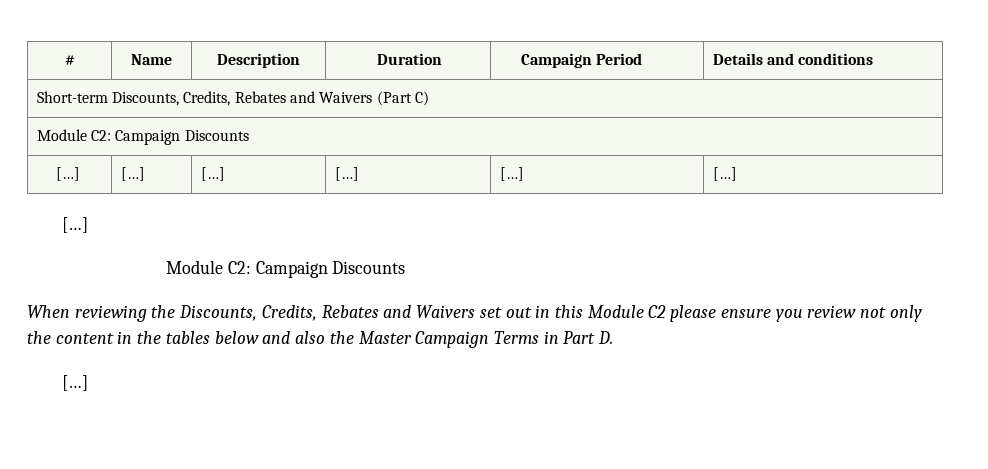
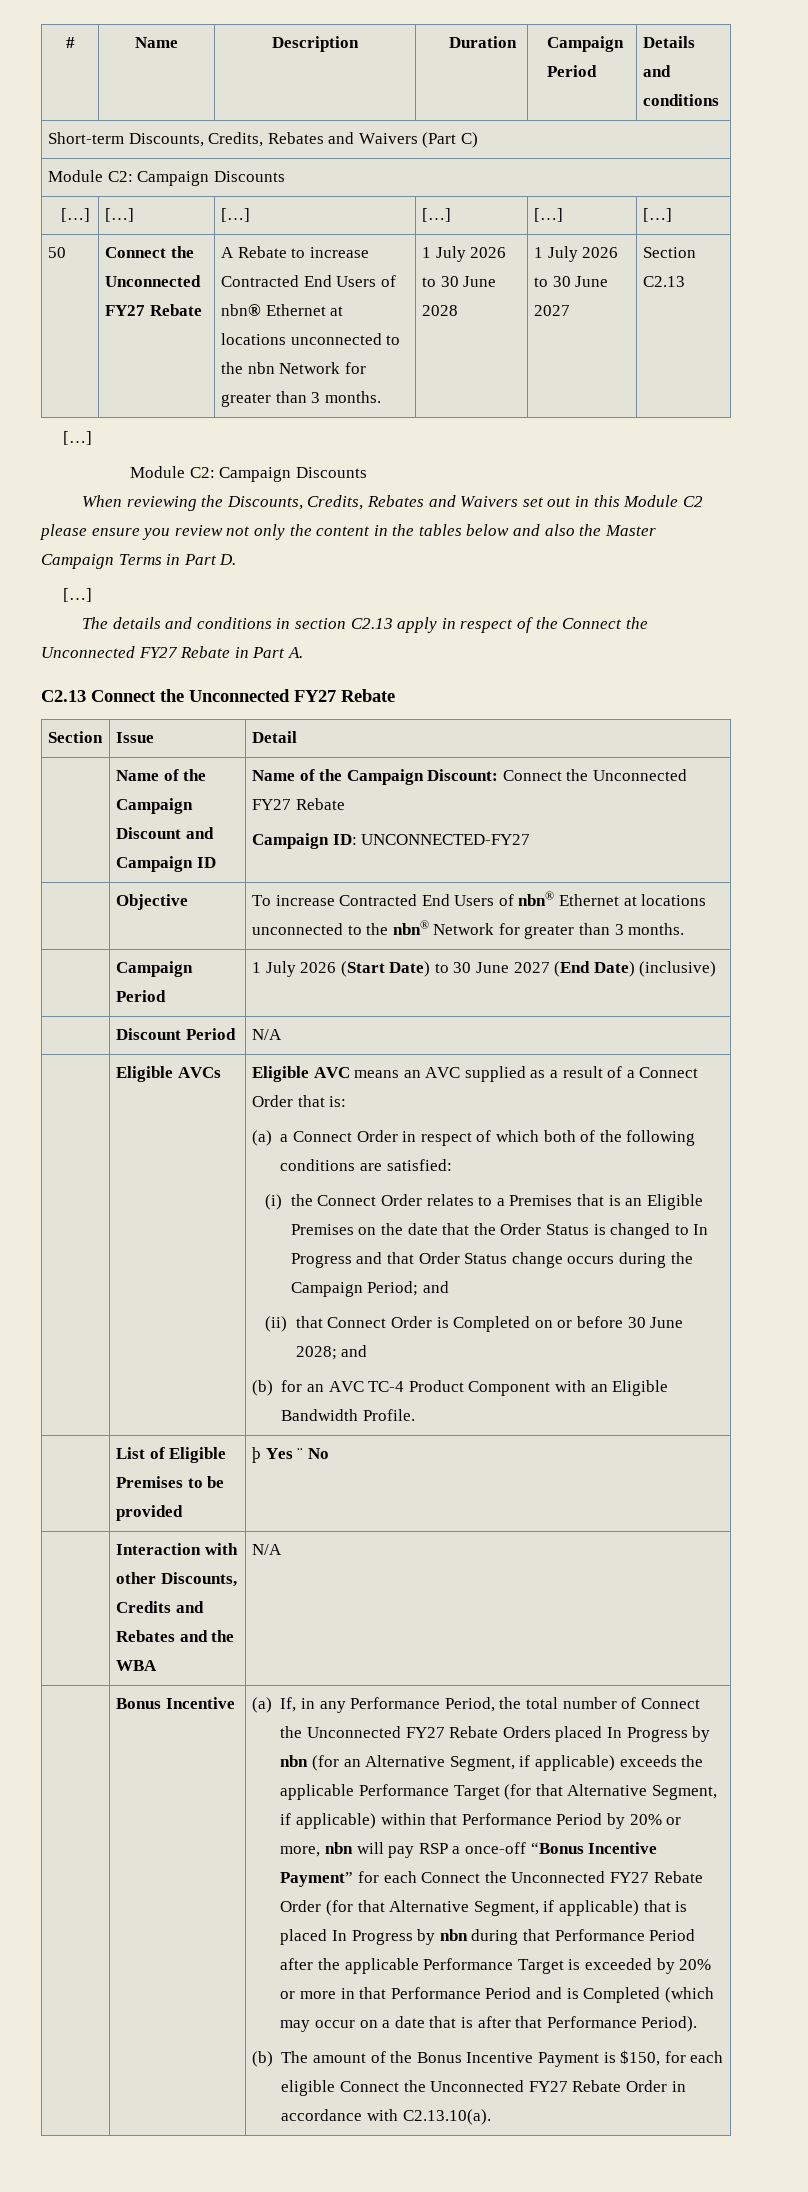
+ 50 | Connect the Unconnected FY27 Rebate | A Rebate to increase Contracted End Users of nbn® Ethernet at locations unconnected to the nbn Network for greater than 3 months. | 1 July 2026 to 30 June 2028 | 1 July 2026 to 30 June 2027 | Section C2.13
+ The details and conditions in section C2.13 apply in respect of the Connect the Unconnected FY27 Rebate in Part A.
+ C2.13 Connect the Unconnected FY27 Rebate
+ Section | Issue | Detail
+ | Name of the Campaign Discount and Campaign ID | Name of the Campaign Discount: Connect the Unconnected FY27 Rebate
+ Campaign ID: UNCONNECTED-FY27
+ | Objective | To increase Contracted End Users of nbn® Ethernet at locations unconnected to the nbn® Network for greater than 3 months.
+ | Campaign Period | 1 July 2026 (Start Date) to 30 June 2027 (End Date) (inclusive)
+ | Discount Period | N/A
+ | Eligible AVCs | Eligible AVC means an AVC supplied as a result of a Connect Order that is:
+ (a) a Connect Order in respect of which both of the following conditions are satisfied:
+ (i) the Connect Order relates to a Premises that is an Eligible Premises on the date that the Order Status is changed to In Progress and that Order Status change occurs during the Campaign Period; and
+ (ii) that Connect Order is Completed on or before 30 June 2028; and
+ (b) for an AVC TC-4 Product Component with an Eligible Bandwidth Profile.
+ | List of Eligible Premises to be provided | þ Yes ¨ No
+ | Interaction with other Discounts, Credits and Rebates and the WBA | N/A
+ | Bonus Incentive | (a) If, in any Performance Period, the total number of Connect the Unconnected FY27 Rebate Orders placed In Progress by nbn (for an Alternative Segment, if applicable) exceeds the applicable Performance Target (for that Alternative Segment, if applicable) within that Performance Period by 20% or more, nbn will pay RSP a once-off “Bonus Incentive Payment” for each Connect the Unconnected FY27 Rebate Order (for that Alternative Segment, if applicable) that is placed In Progress by nbn during that Performance Period after the applicable Performance Target is exceeded by 20% or more in that Performance Period and is Completed (which may occur on a date that is after that Performance Period).
+ (b) The amount of the Bonus Incentive Payment is $150, for each eligible Connect the Unconnected FY27 Rebate Order in accordance with C2.13.10(a).

